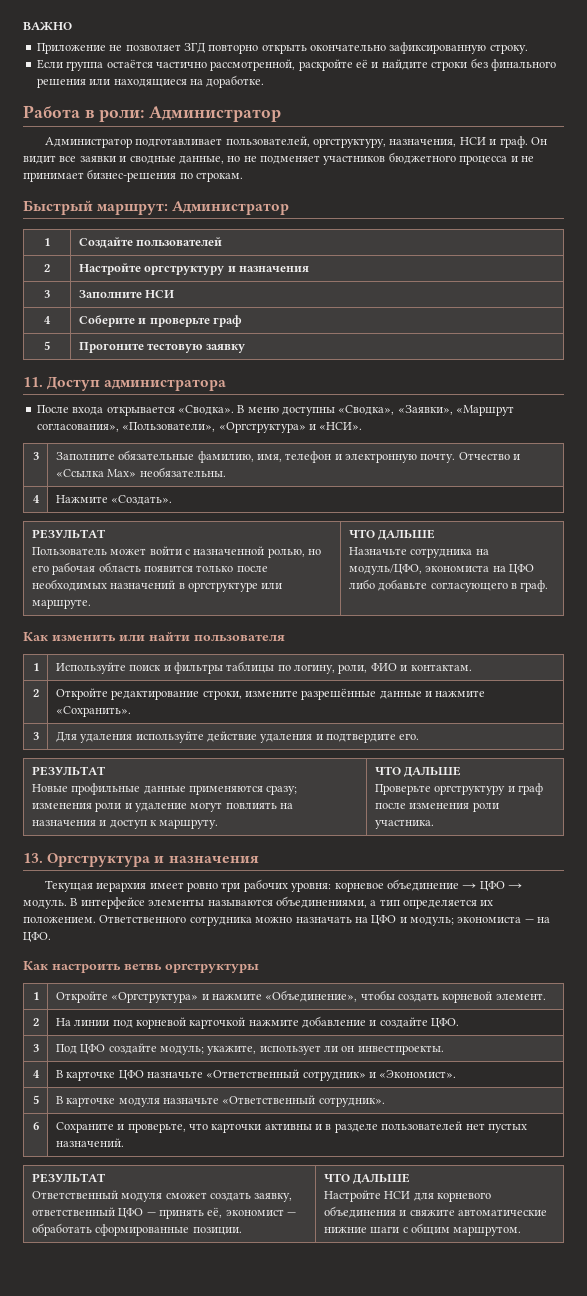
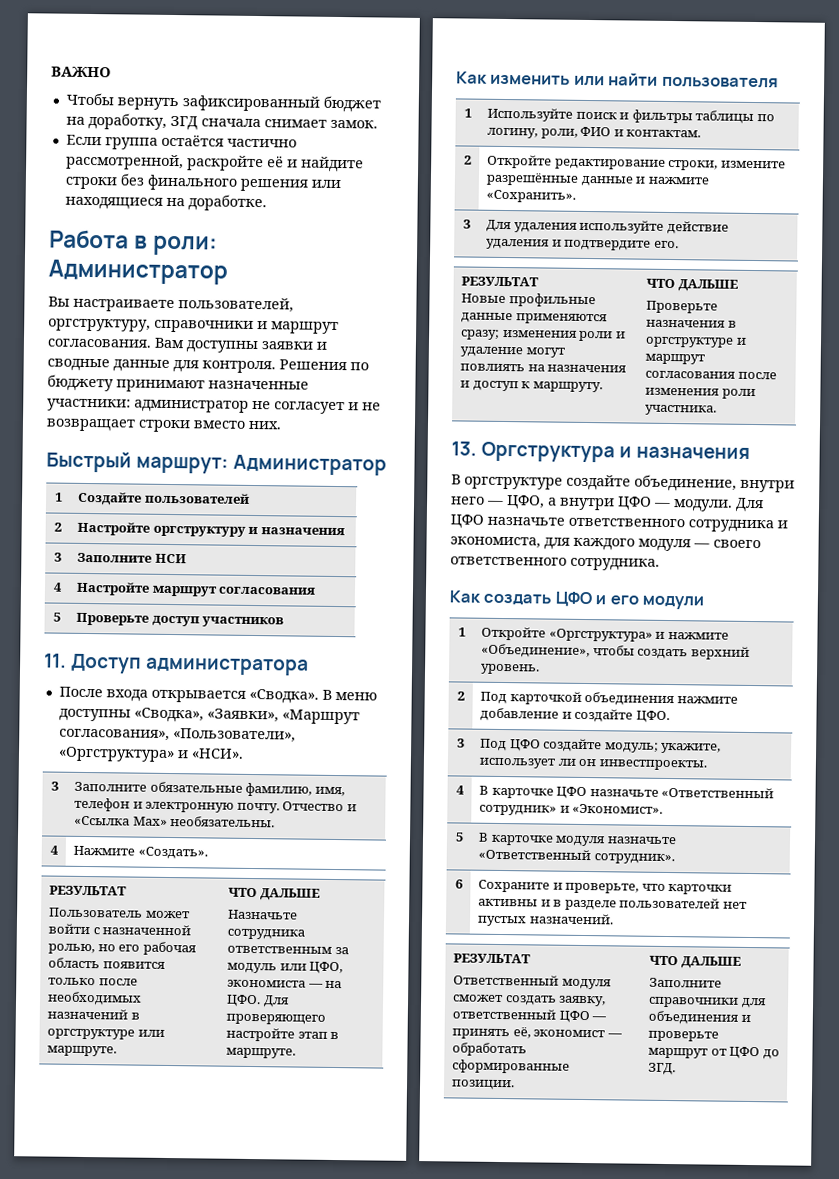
- Приложение не позволяет ЗГД повторно открыть окончательно зафиксированную строку.
+ Чтобы вернуть зафиксированный бюджет на доработку, ЗГД сначала снимает замок.
- Администратор подготавливает пользователей, оргструктуру, назначения, НСИ и граф. Он видит все заявки и сводные данные, но не подменяет участников бюджетного процесса и не принимает бизнес-решения по строкам.
+ Вы настраиваете пользователей, оргструктуру, справочники и маршрут согласования. Вам доступны заявки и сводные данные для контроля. Решения по бюджету принимают назначенные участники: администратор не согласует и не возвращает строки вместо них.
- 4 | Соберите и проверьте граф
- 5 | Прогоните тестовую заявку
+ 4 | Настройте маршрут согласования
+ 5 | Проверьте доступ участников
  4 | Нажмите «Создать».
  РЕЗУЛЬТАТ
  Пользователь может войти с назначенной ролью, но его рабочая область появится только после необходимых назначений в оргструктуре или маршруте. | ЧТО ДАЛЬШЕ
- Назначьте сотрудника на модуль/ЦФО, экономиста на ЦФО либо добавьте согласующего в граф.
+ Назначьте сотрудника ответственным за модуль или ЦФО, экономиста — на ЦФО. Для проверяющего настройте этап в маршруте.
  3 | Для удаления используйте действие удаления и подтвердите его.
  РЕЗУЛЬТАТ
  Новые профильные данные применяются сразу; изменения роли и удаление могут повлиять на назначения и доступ к маршруту. | ЧТО ДАЛЬШЕ
- Проверьте оргструктуру и граф после изменения роли участника.
+ Проверьте назначения в оргструктуре и маршрут согласования после изменения роли участника.
- Текущая иерархия имеет ровно три рабочих уровня: корневое объединение → ЦФО → модуль. В интерфейсе элементы называются объединениями, а тип определяется их положением. Ответственного сотрудника можно назначать на ЦФО и модуль; экономиста — на ЦФО.
- Как настроить ветвь оргструктуры
+ В оргструктуре создайте объединение, внутри него — ЦФО, а внутри ЦФО — модули. Для ЦФО назначьте ответственного сотрудника и экономиста, для каждого модуля — своего ответственного сотрудника.
+ Как создать ЦФО и его модули
- 1 | Откройте «Оргструктура» и нажмите «Объединение», чтобы создать корневой элемент.
- 2 | На линии под корневой карточкой нажмите добавление и создайте ЦФО.
+ 1 | Откройте «Оргструктура» и нажмите «Объединение», чтобы создать верхний уровень.
+ 2 | Под карточкой объединения нажмите добавление и создайте ЦФО.
  6 | Сохраните и проверьте, что карточки активны и в разделе пользователей нет пустых назначений.
  РЕЗУЛЬТАТ
  Ответственный модуля сможет создать заявку, ответственный ЦФО — принять её, экономист — обработать сформированные позиции. | ЧТО ДАЛЬШЕ
- Настройте НСИ для корневого объединения и свяжите автоматические нижние шаги с общим маршрутом.
+ Заполните справочники для объединения и проверьте маршрут от ЦФО до ЗГД.

